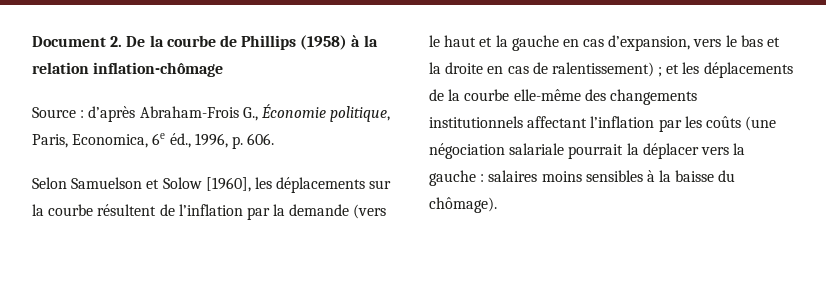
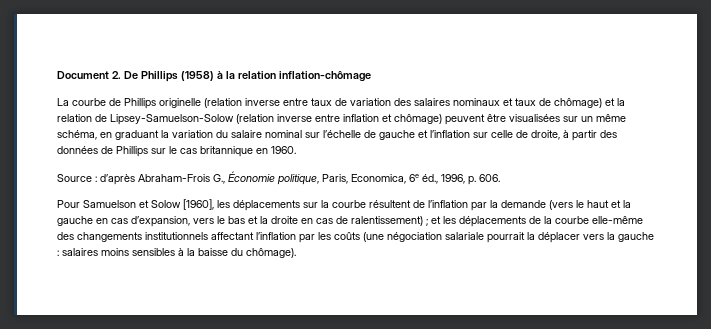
- Document 2. De la courbe de Phillips (1958) à la relation inflation-chômage
+ Document 2. De Phillips (1958) à la relation inflation-chômage
+ La courbe de Phillips originelle (relation inverse entre taux de variation des salaires nominaux et taux de chômage) et la relation de Lipsey-Samuelson-Solow (relation inverse entre inflation et chômage) peuvent être visualisées sur un même schéma, en graduant la variation du salaire nominal sur l’échelle de gauche et l’inflation sur celle de droite, à partir des données de Phillips sur le cas britannique en 1960.
- Selon Samuelson et Solow [1960], les déplacements sur la courbe résultent de l’inflation par la demande (vers le haut et la gauche en cas d’expansion, vers le bas et la droite en cas de ralentissement) ;
+ Pour Samuelson et Solow [1960], les déplacements sur la courbe résultent de l’inflation par la demande (vers le haut et la gauche en cas d’expansion, vers le bas et la droite en cas de ralentissement) ;

